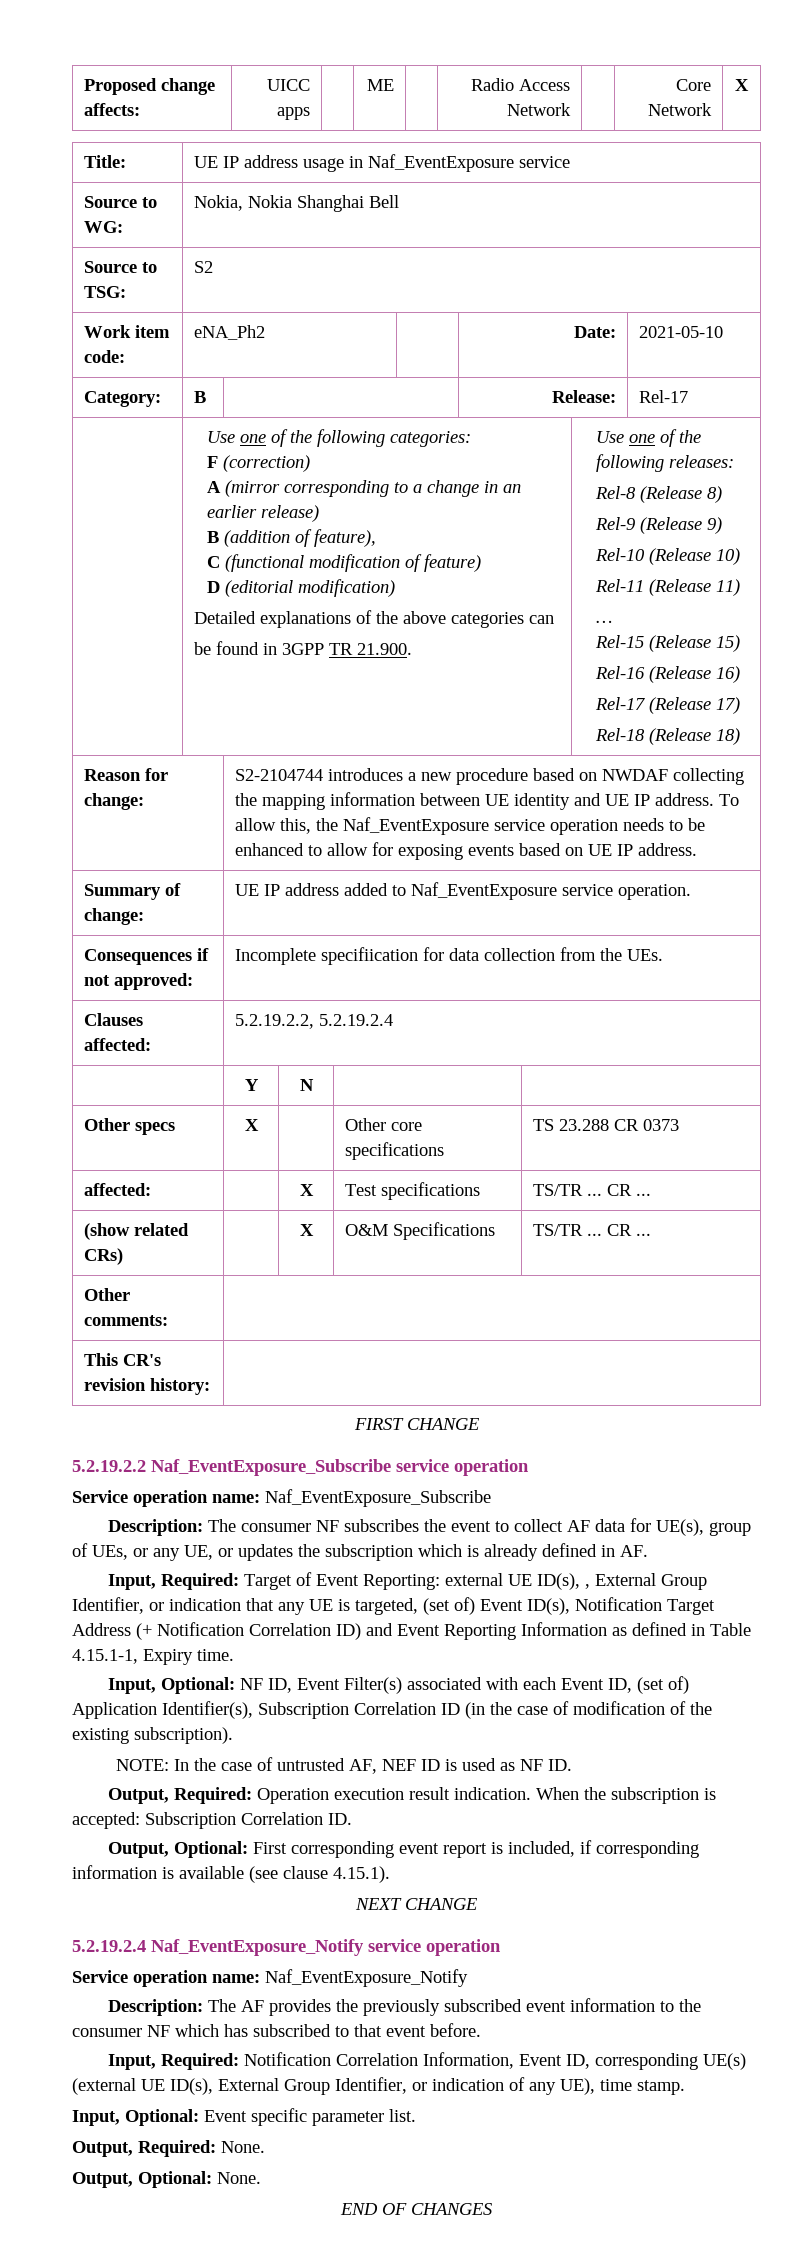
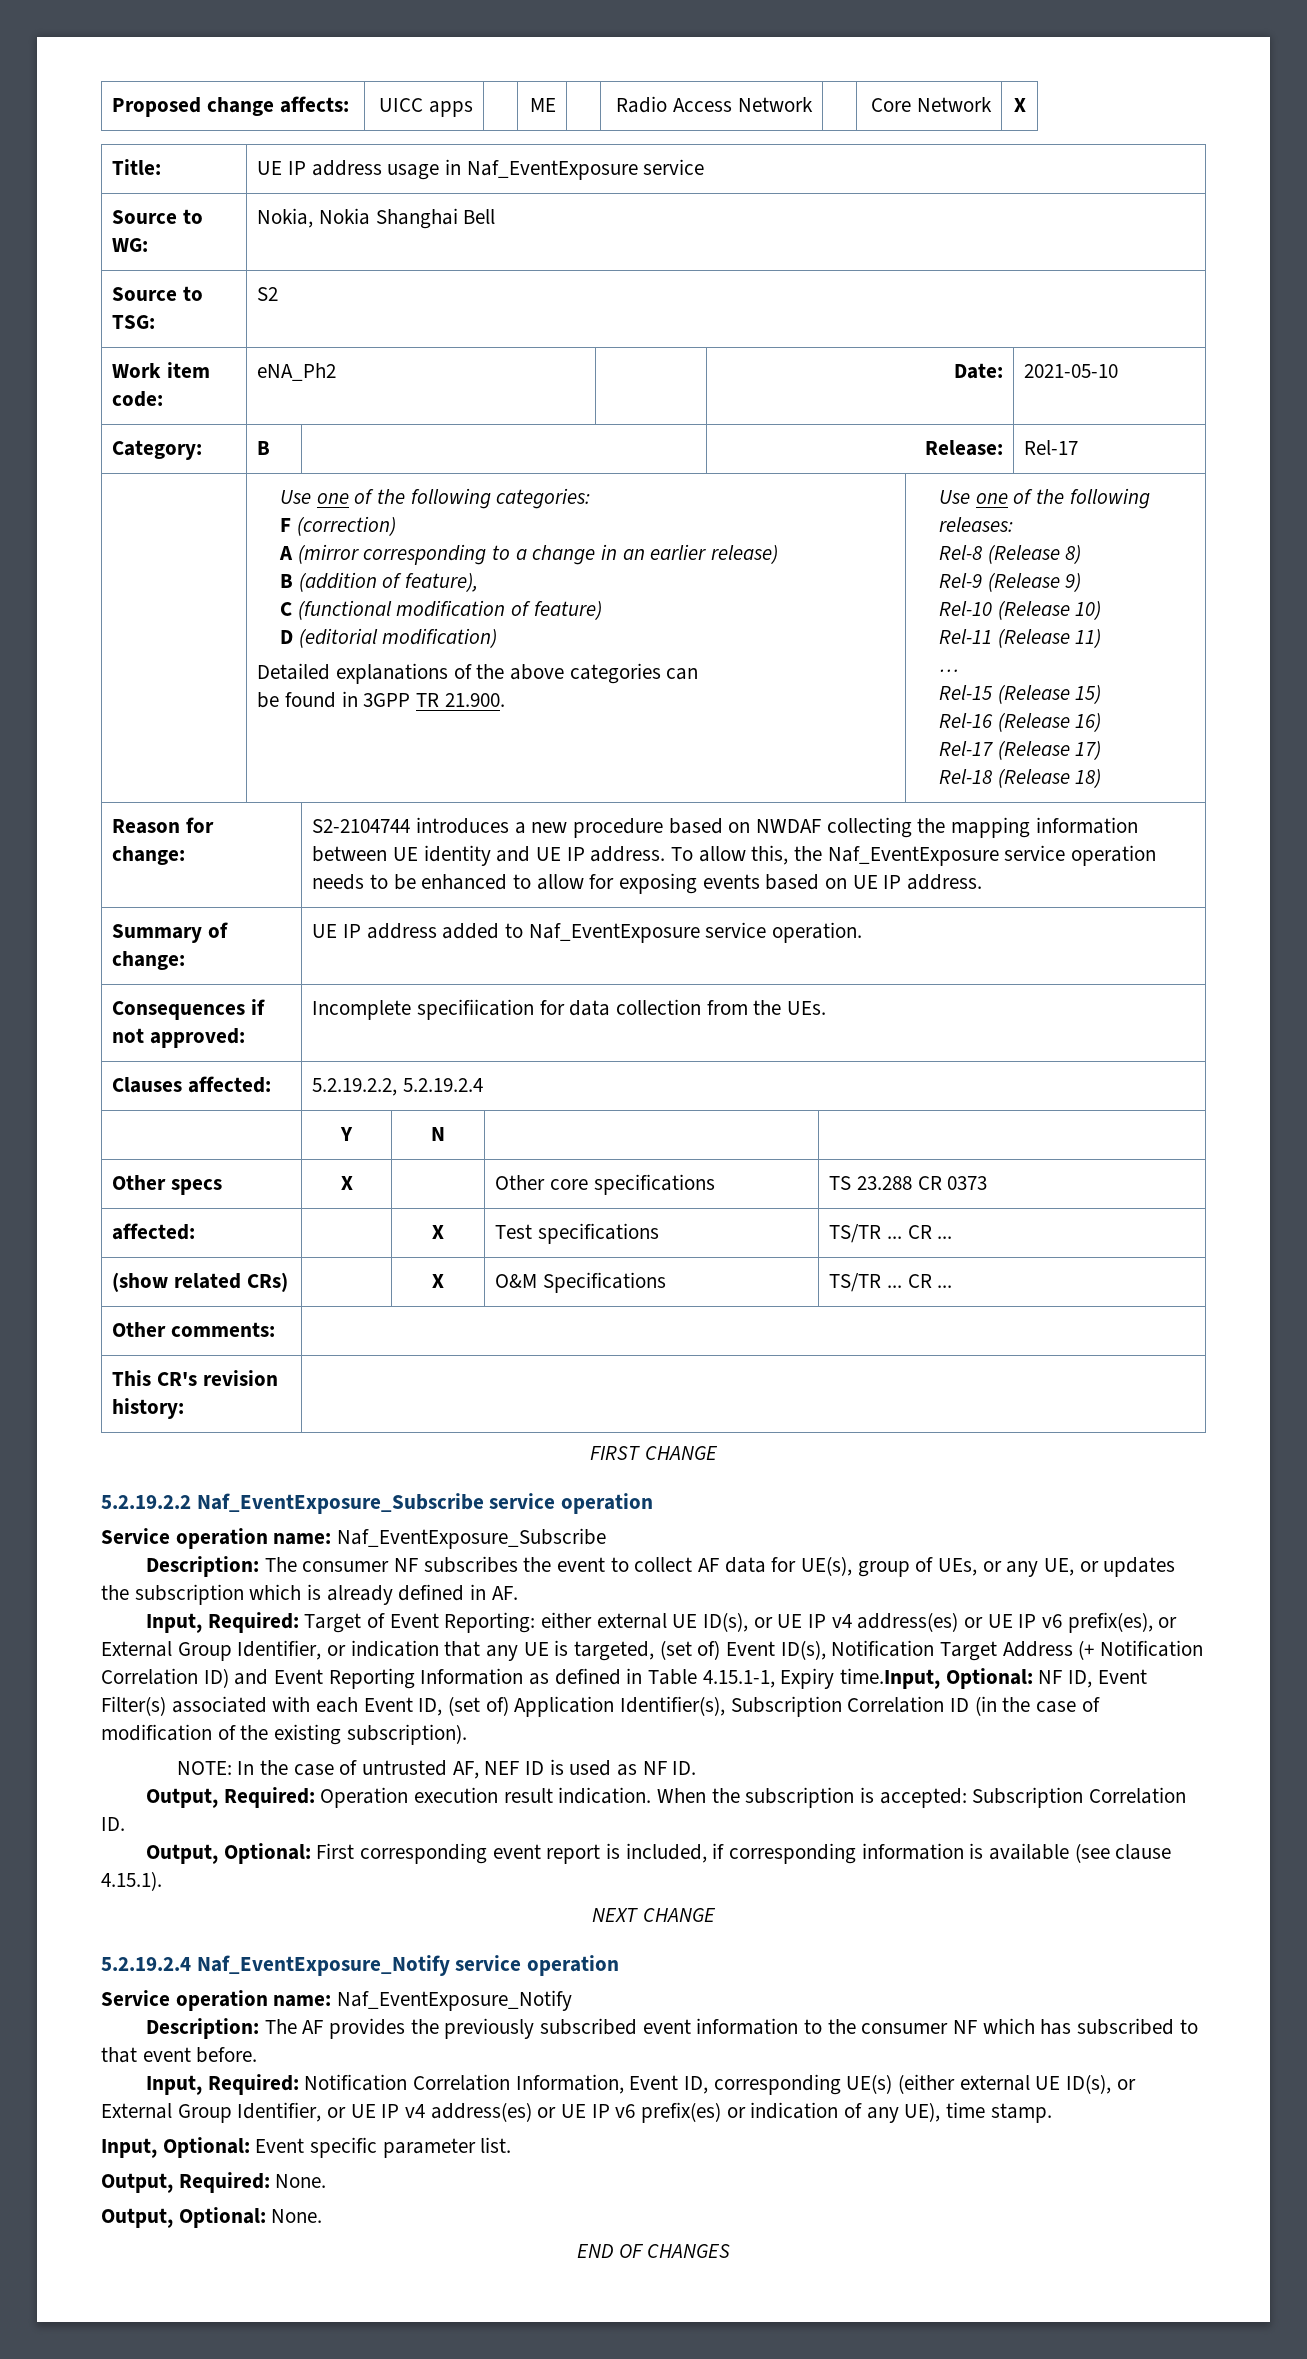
- external UE ID(s), , External Group Identifier, or indication that any UE is targeted, (set of) Event ID(s), Notification Target Address (+ Notification Correlation ID) and Event Reporting Information as defined in Table 4.15.1-1, Expiry time.
- Input, Optional:
+ either external UE ID(s), or UE IP v4 address(es) or UE IP v6 prefix(es), or External Group Identifier, or indication that any UE is targeted, (set of) Event ID(s), Notification Target Address (+ Notification Correlation ID) and Event Reporting Information as defined in Table 4.15.1-1, Expiry time.Input, Optional:
- Input, Required: Notification Correlation Information, Event ID, corresponding UE(s) (external UE ID(s), External Group Identifier, or indication of any UE), time stamp.
+ Input, Required: Notification Correlation Information, Event ID, corresponding UE(s) (either external UE ID(s), or External Group Identifier, or UE IP v4 address(es) or UE IP v6 prefix(es) or indication of any UE), time stamp.

